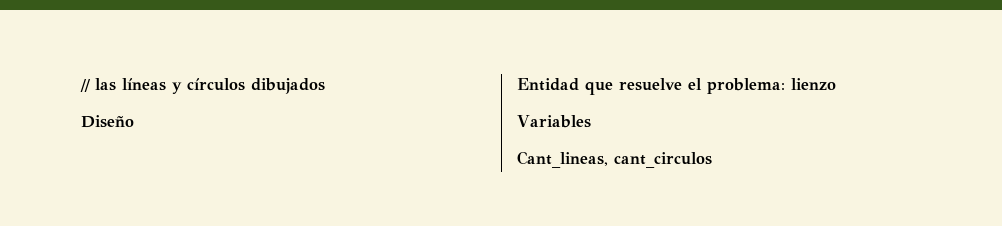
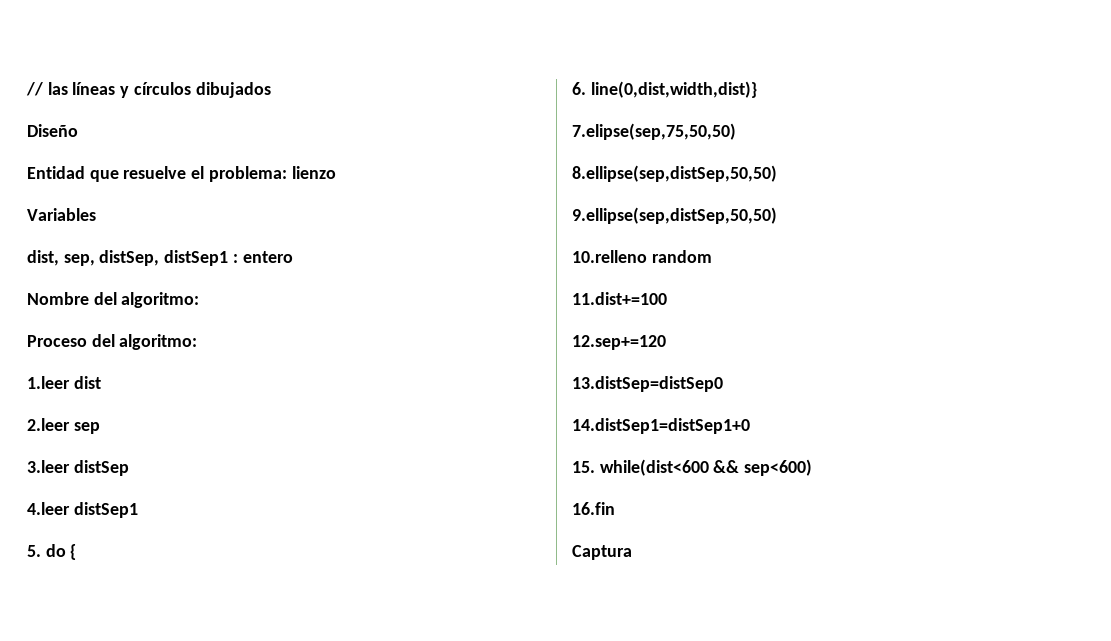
- Cant_lineas, cant_circulos
+ dist, sep, distSep, distSep1 : entero
+ Nombre del algoritmo:
+ Proceso del algoritmo:
+ 1.leer dist
+ 2.leer sep
+ 3.leer distSep
+ 4.leer distSep1
+ 5. do {
+ 6. line(0,dist,width,dist)}
+ 7.elipse(sep,75,50,50)
+ 8.ellipse(sep,distSep,50,50)
+ 9.ellipse(sep,distSep,50,50)
+ 10.relleno random
+ 11.dist+=100
+ 12.sep+=120
+ 13.distSep=distSep0
+ 14.distSep1=distSep1+0
+ 15. while(dist<600 && sep<600)
+ 16.fin
+ Captura

